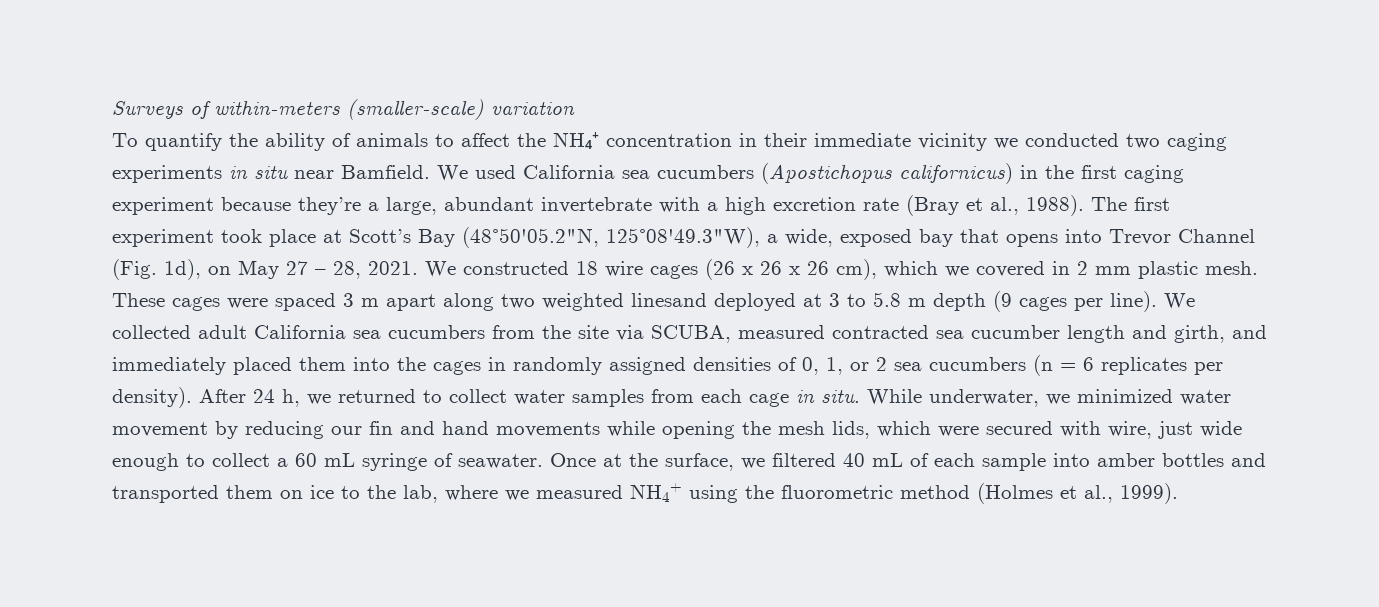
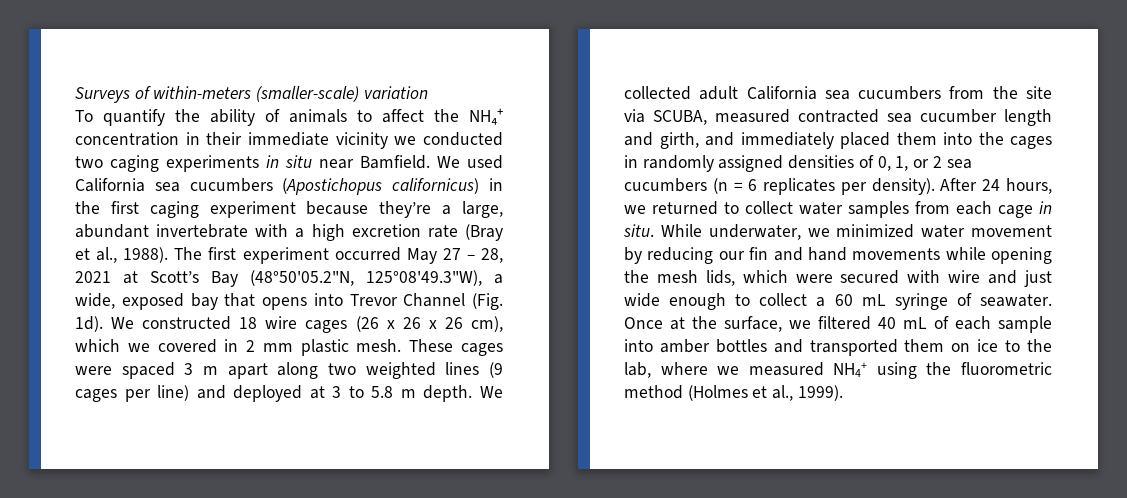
- The first experiment took place at Scott’s Bay (48°50'05.2"N, 125°08'49.3"W), a wide, exposed bay that opens into Trevor Channel (Fig. 1d), on May 27 – 28, 2021.
+ The first experiment occurred May 27 – 28, 2021 at Scott’s Bay (48°50'05.2"N, 125°08'49.3"W), a wide, exposed bay that opens into Trevor Channel (Fig. 1d).
- These cages were spaced 3 m apart along two weighted linesand deployed at 3 to 5.8 m depth (9 cages per line).
+ These cages were spaced 3 m apart along two weighted lines (9 cages per line) and deployed at 3 to 5.8 m depth.
- After 24 h, we returned to collect water samples from each cage in situ.
+ After 24 hours, we returned to collect water samples from each cage in situ.
- While underwater, we minimized water movement by reducing our fin and hand movements while opening the mesh lids, which were secured with wire, just wide enough to collect a 60 mL syringe of seawater.
+ While underwater, we minimized water movement by reducing our fin and hand movements while opening the mesh lids, which were secured with wire and just wide enough to collect a 60 mL syringe of seawater.

